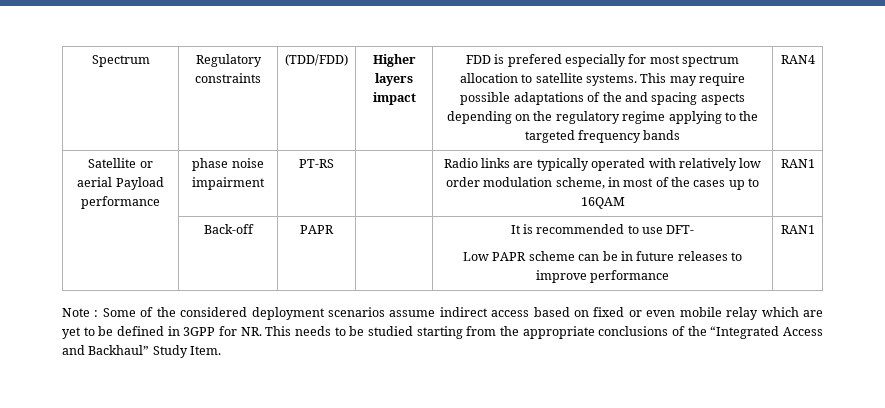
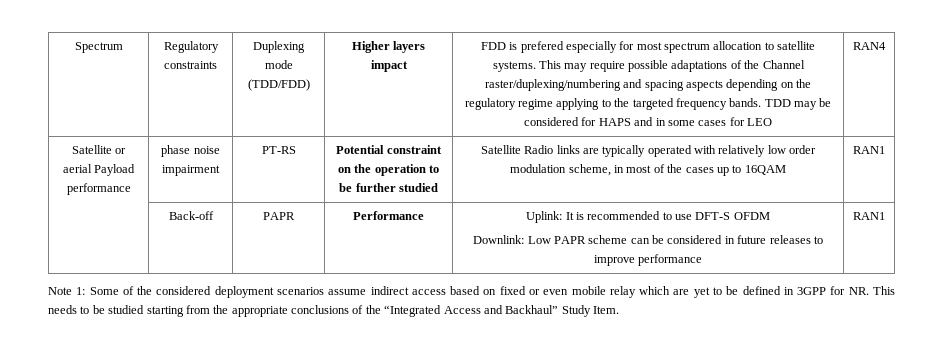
- (TDD/FDD)
+ Duplexing mode (TDD/FDD)
- This may require possible adaptations of the and spacing aspects depending on the regulatory regime applying to the targeted frequency bands
+ This may require possible adaptations of the Channel raster/duplexing/numbering and spacing aspects depending on the regulatory regime applying to the targeted frequency bands. TDD may be considered for HAPS and in some cases for LEO
- Satellite or aerial Payload performance | phase noise impairment | PT-RS | | Radio links are typically operated with relatively low order modulation scheme, in most of the cases up to 16QAM | RAN1
+ Satellite or aerial Payload performance | phase noise impairment | PT-RS | Potential constraint on the operation to be further studied | Satellite Radio links are typically operated with relatively low order modulation scheme, in most of the cases up to 16QAM | RAN1
- | Back-off | PAPR | | It is recommended to use DFT-
- Low PAPR scheme can be in future releases to improve performance | RAN1
+ | Back-off | PAPR | Performance | Uplink: It is recommended to use DFT-S OFDM
+ Downlink: Low PAPR scheme can be considered in future releases to improve performance | RAN1
- Note : Some of the considered deployment scenarios assume indirect access based on fixed or even mobile relay which are yet to be defined in 3GPP for NR. This needs to be studied starting from the appropriate conclusions of the “Integrated Access and Backhaul” Study Item.
+ Note 1: Some of the considered deployment scenarios assume indirect access based on fixed or even mobile relay which are yet to be defined in 3GPP for NR. This needs to be studied starting from the appropriate conclusions of the “Integrated Access and Backhaul” Study Item.

